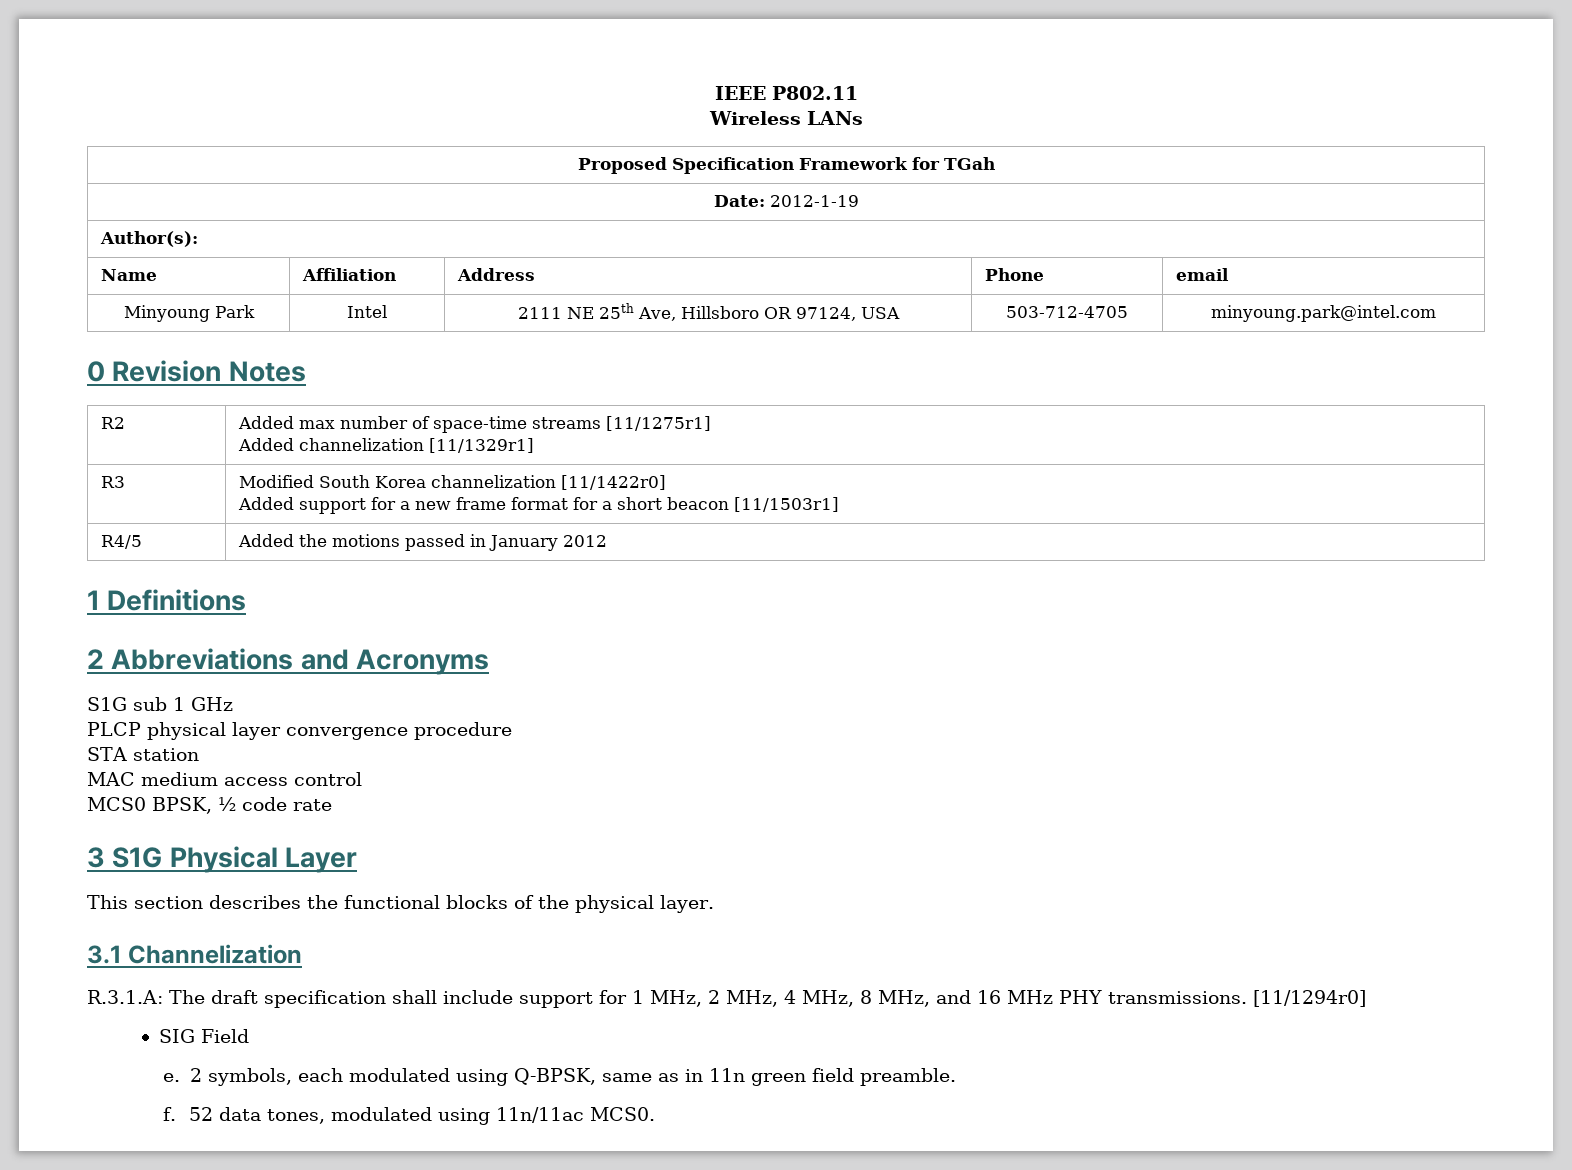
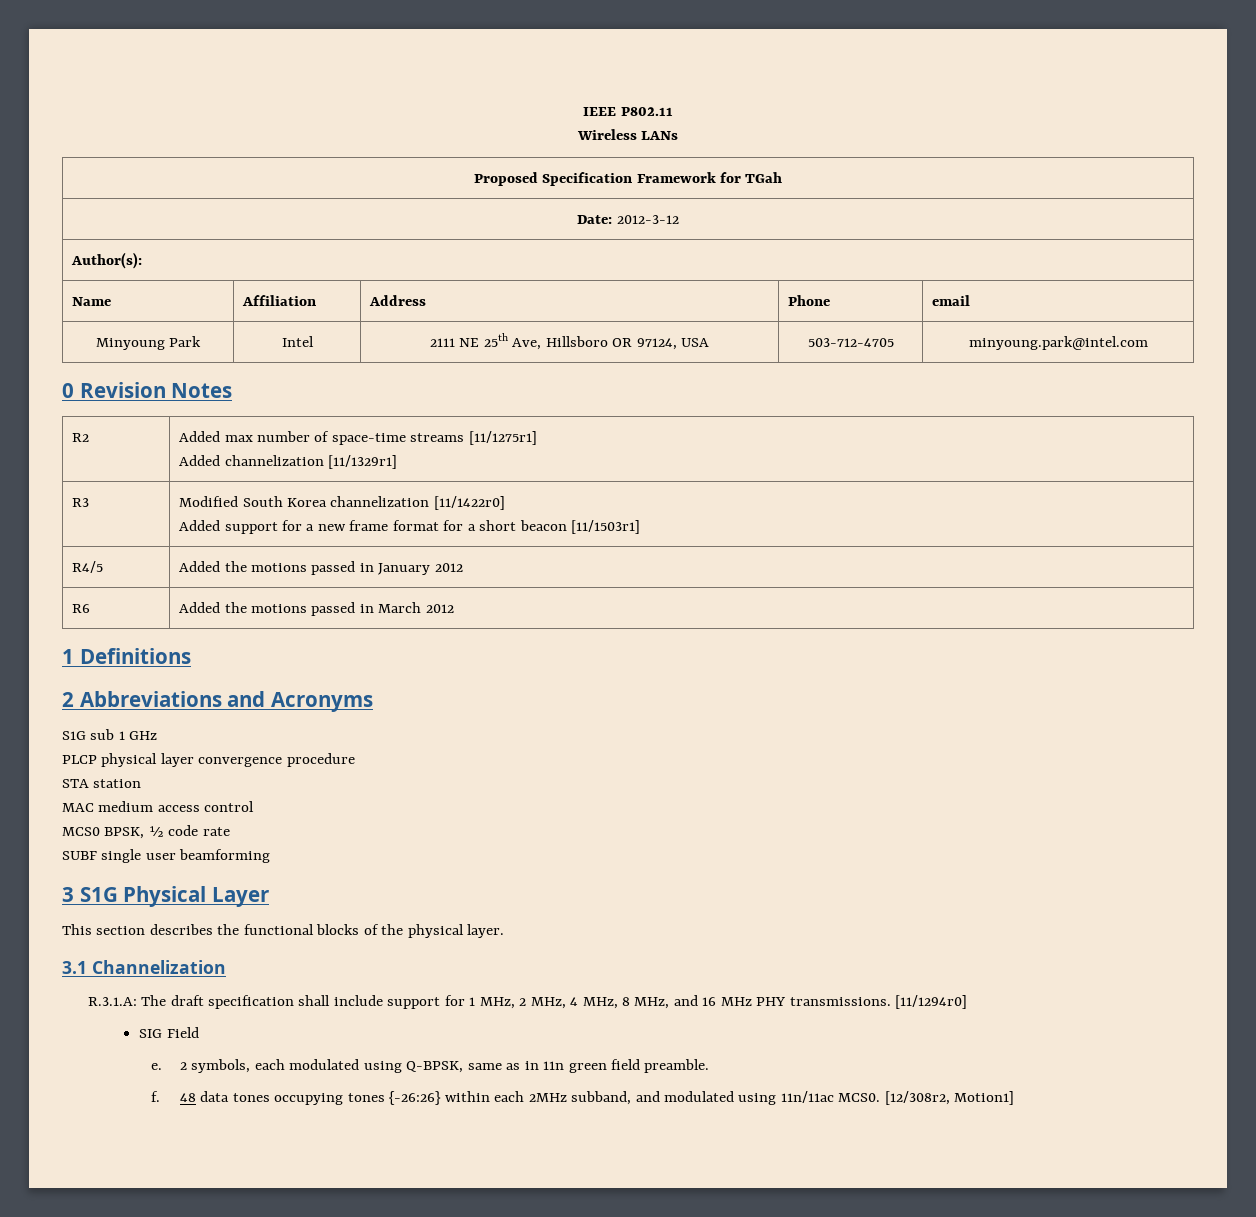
- Date: 2012-1-19
+ Date: 2012-3-12
+ R6 | Added the motions passed in March 2012
+ SUBF single user beamforming
- 52 data tones, modulated using 11n/11ac MCS0.
+ 48 data tones occupying tones {-26:26} within each 2MHz subband, and modulated using 11n/11ac MCS0.
+ [12/308r2, Motion1]

